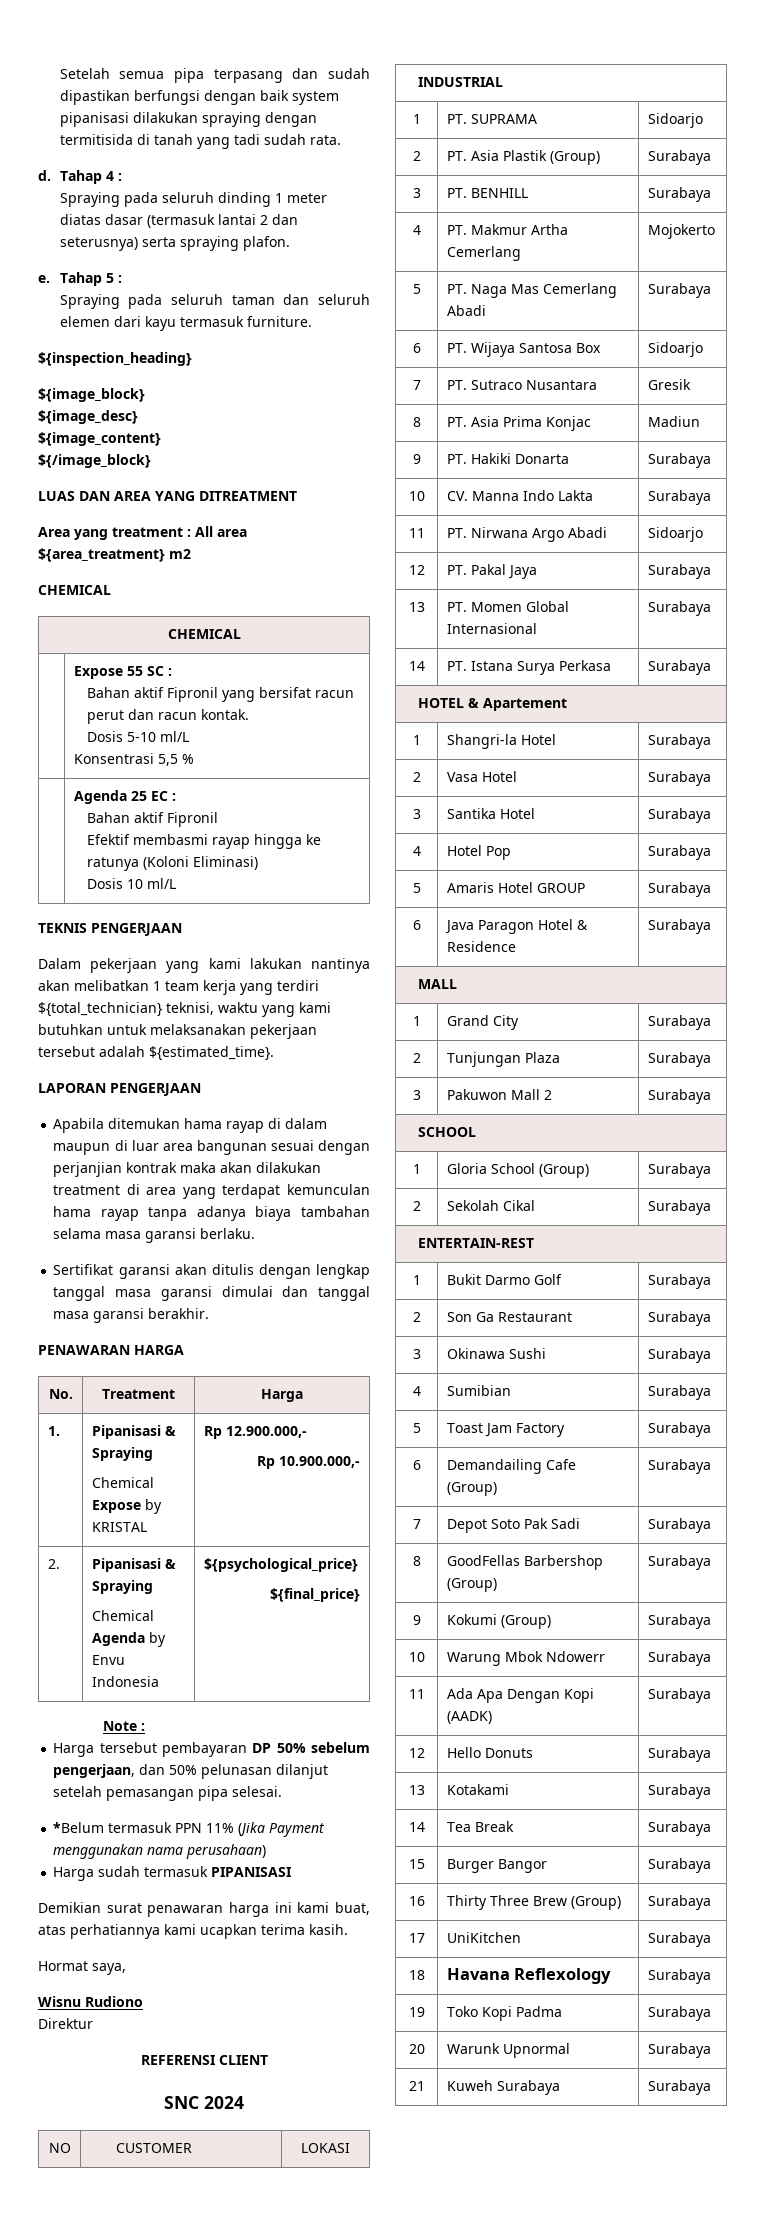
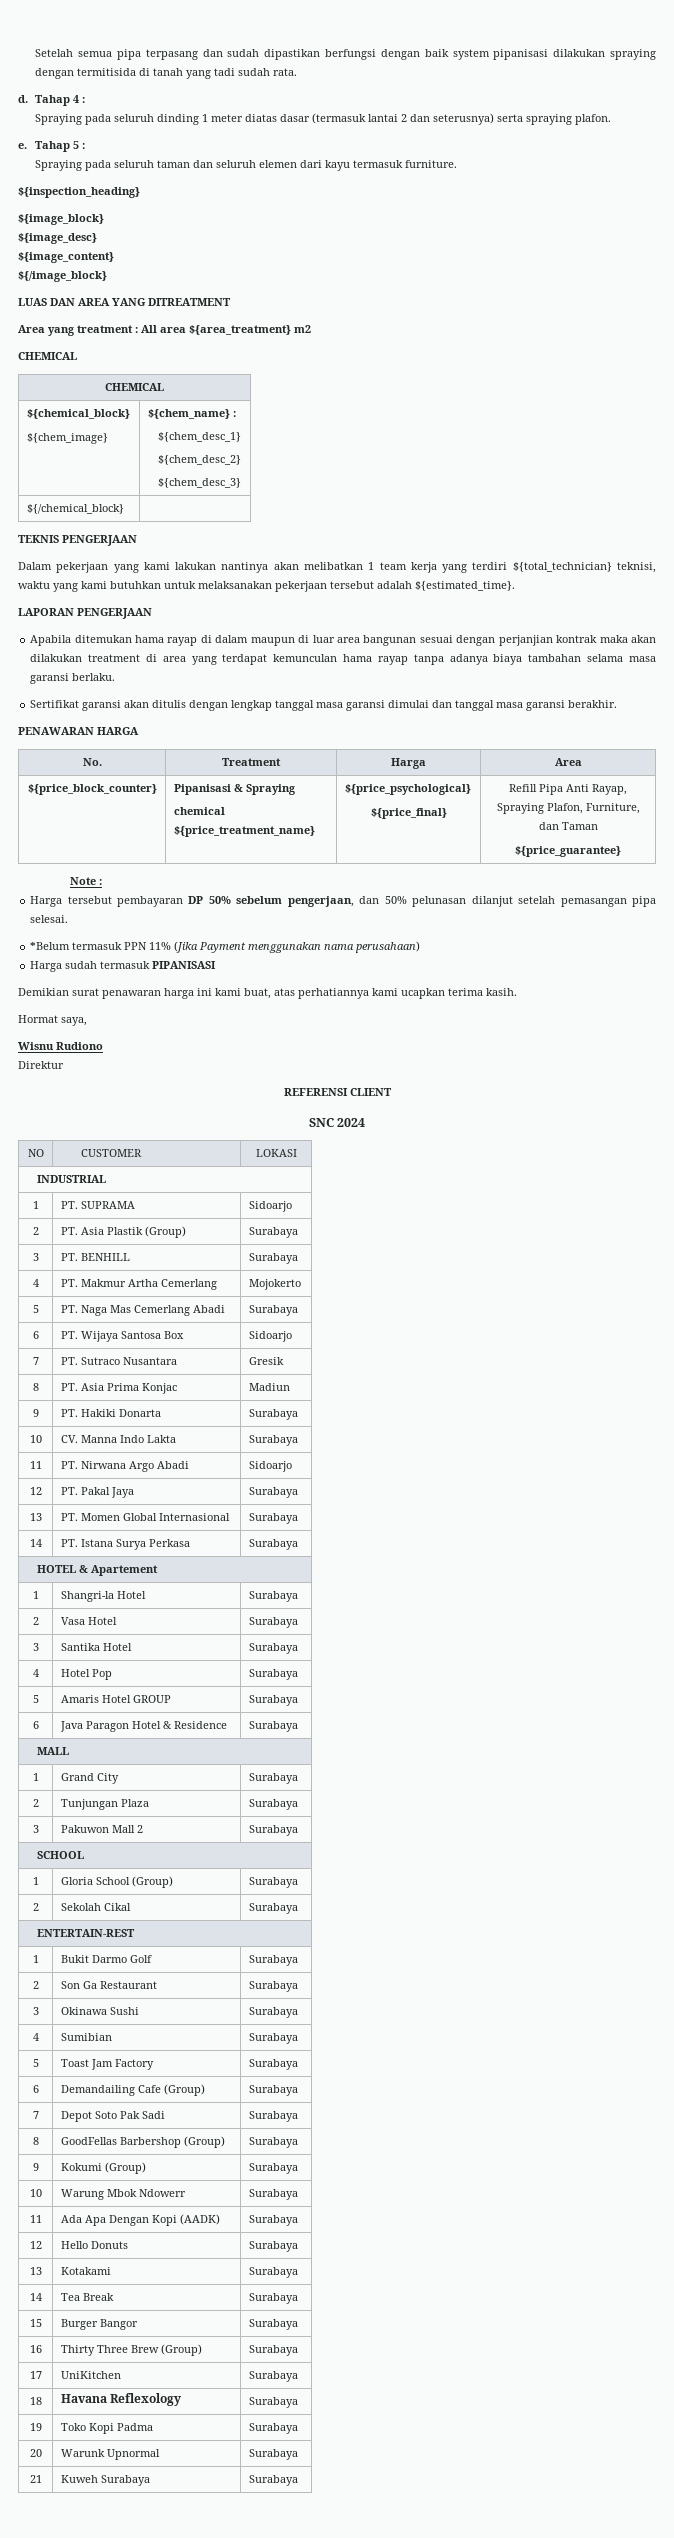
- | Expose 55 SC :
- Bahan aktif Fipronil yang bersifat racun perut dan racun kontak.
- Dosis 5-10 ml/L
- Konsentrasi 5,5 %
- | Agenda 25 EC :
- Bahan aktif Fipronil
- Efektif membasmi rayap hingga ke ratunya (Koloni Eliminasi)
- Dosis 10 ml/L
+ ${chemical_block}
+ ${chem_image} | ${chem_name} :
+ ${chem_desc_1}
+ ${chem_desc_2}
+ ${chem_desc_3}
+ ${/chemical_block} |
- No. | Treatment | Harga
- 1. | Pipanisasi & Spraying
- Chemical Expose by KRISTAL | Rp 12.900.000,-
- Rp 10.900.000,-
- 2. | Pipanisasi & Spraying
- Chemical Agenda by Envu Indonesia | ${psychological_price}
- ${final_price}
+ No. | Treatment | Harga | Area
+ ${price_block_counter} | Pipanisasi & Spraying
+ chemical ${price_treatment_name} | ${price_psychological}
+ ${price_final} | Refill Pipa Anti Rayap, Spraying Plafon, Furniture, dan Taman
+ ${price_guarantee}

